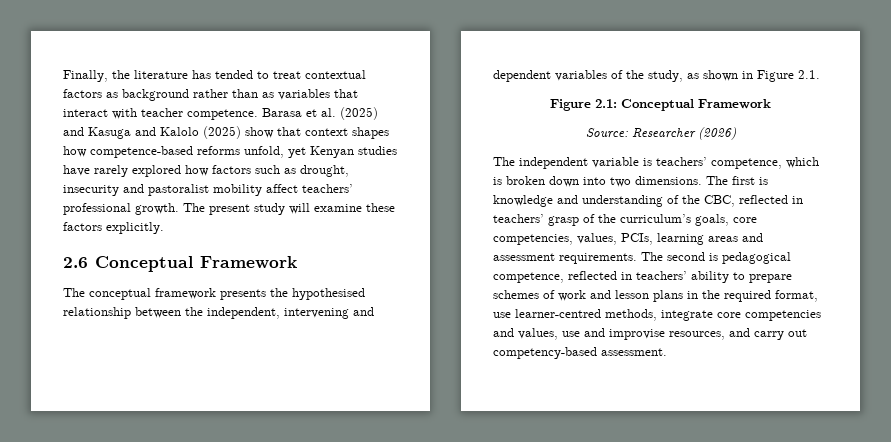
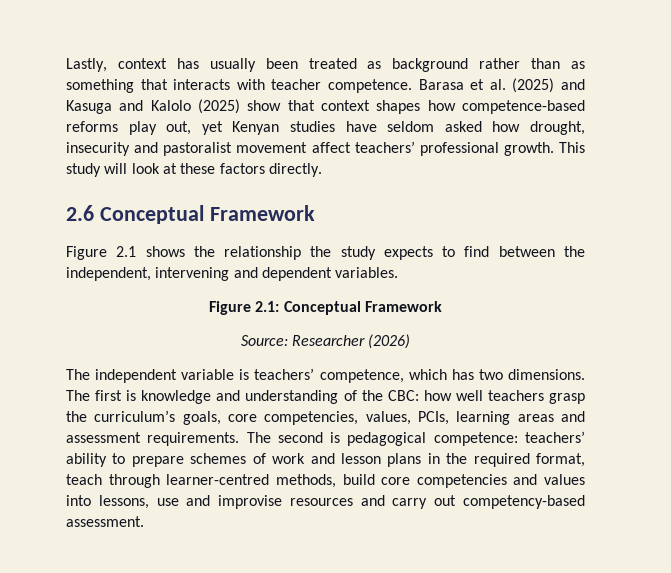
- Finally, the literature has tended to treat contextual factors as background rather than as variables that interact with teacher competence.
+ Lastly, context has usually been treated as background rather than as something that interacts with teacher competence.
- Barasa et al. (2025) and Kasuga and Kalolo (2025) show that context shapes how competence-based reforms unfold, yet Kenyan studies have rarely explored how factors such as drought, insecurity and pastoralist mobility affect teachers’ professional growth.
+ Barasa et al. (2025) and Kasuga and Kalolo (2025) show that context shapes how competence-based reforms play out, yet Kenyan studies have seldom asked how drought, insecurity and pastoralist movement affect teachers’ professional growth.
- The present study will examine these factors explicitly.
+ This study will look at these factors directly.
- The conceptual framework presents the hypothesised relationship between the independent, intervening and dependent variables of the study, as shown in Figure 2.1.
+ Figure 2.1 shows the relationship the study expects to find between the independent, intervening and dependent variables.
- The independent variable is teachers’ competence, which is broken down into two dimensions.
+ The independent variable is teachers’ competence, which has two dimensions.
- The first is knowledge and understanding of the CBC, reflected in teachers’ grasp of the curriculum’s goals, core competencies, values, PCIs, learning areas and assessment requirements.
+ The first is knowledge and understanding of the CBC: how well teachers grasp the curriculum’s goals, core competencies, values, PCIs, learning areas and assessment requirements.
- The second is pedagogical competence, reflected in teachers’ ability to prepare schemes of work and lesson plans in the required format, use learner-centred methods, integrate core competencies and values, use and improvise resources, and carry out competency-based assessment.
+ The second is pedagogical competence: teachers’ ability to prepare schemes of work and lesson plans in the required format, teach through learner-centred methods, build core competencies and values into lessons, use and improvise resources and carry out competency-based assessment.

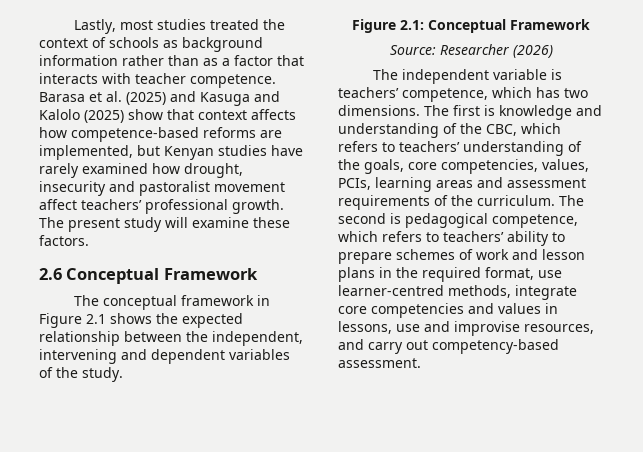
- Lastly, context has usually been treated as background rather than as something that interacts with teacher competence.
+ Lastly, most studies treated the context of schools as background information rather than as a factor that interacts with teacher competence.
- Barasa et al. (2025) and Kasuga and Kalolo (2025) show that context shapes how competence-based reforms play out, yet Kenyan studies have seldom asked how drought, insecurity and pastoralist movement affect teachers’ professional growth.
+ Barasa et al. (2025) and Kasuga and Kalolo (2025) show that context affects how competence-based reforms are implemented, but Kenyan studies have rarely examined how drought, insecurity and pastoralist movement affect teachers’ professional growth.
- This study will look at these factors directly.
+ The present study will examine these factors.
  2.6 Conceptual Framework
- Figure 2.1 shows the relationship the study expects to find between the independent, intervening and dependent variables.
+ The conceptual framework in Figure 2.1 shows the expected relationship between the independent, intervening and dependent variables of the study.
- The first is knowledge and understanding of the CBC: how well teachers grasp the curriculum’s goals, core competencies, values, PCIs, learning areas and assessment requirements. The second is pedagogical competence: teachers’ ability to prepare schemes of work and lesson plans in the required format, teach through learner-centred methods, build core competencies and values into lessons, use and improvise resources and carry out competency-based assessment.
+ The first is knowledge and understanding of the CBC, which refers to teachers’ understanding of the goals, core competencies, values, PCIs, learning areas and assessment requirements of the curriculum. The second is pedagogical competence, which refers to teachers’ ability to prepare schemes of work and lesson plans in the required format, use learner-centred methods, integrate core competencies and values in lessons, use and improvise resources, and carry out competency-based assessment.

